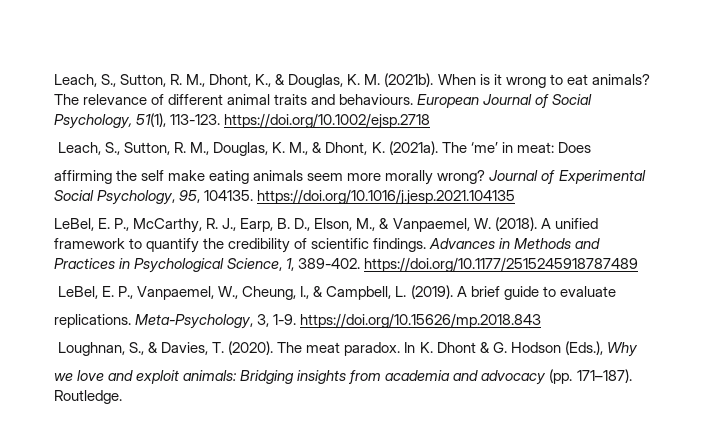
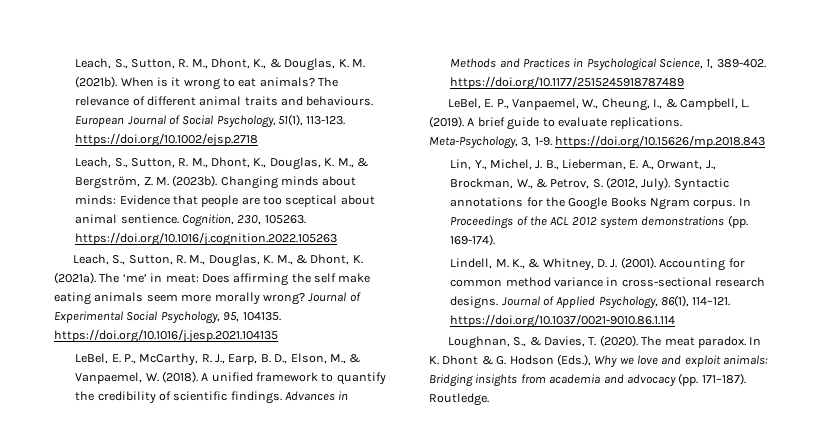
+ Leach, S., Sutton, R. M., Dhont, K., Douglas, K. M., & Bergström, Z. M. (2023b). Changing minds about minds: Evidence that people are too sceptical about animal sentience. Cognition, 230, 105263. https://doi.org/10.1016/j.cognition.2022.105263
- The ‘me’ in meat: Does
- affirming the self make eating animals seem more morally wrong?
+ The ‘me’ in meat: Does affirming the self make eating animals seem more morally wrong?
- A brief guide to evaluate
- replications.
+ A brief guide to evaluate replications.
+ Lin, Y., Michel, J. B., Lieberman, E. A., Orwant, J., Brockman, W., & Petrov, S. (2012, July). Syntactic annotations for the Google Books Ngram corpus. In Proceedings of the ACL 2012 system demonstrations (pp. 169-174).
+ Lindell, M. K., & Whitney, D. J. (2001). Accounting for common method variance in cross-sectional research designs. Journal of Applied Psychology, 86(1), 114–121. https://doi.org/10.1037/0021-9010.86.1.114
- In K. Dhont & G. Hodson (Eds.), Why
- we love and exploit animals: Bridging insights from academia and advocacy (pp. 171–187).
+ In K. Dhont & G. Hodson (Eds.), Why we love and exploit animals: Bridging insights from academia and advocacy (pp. 171–187).

